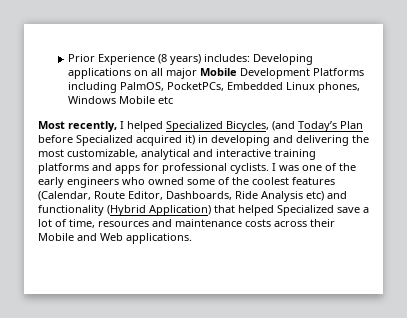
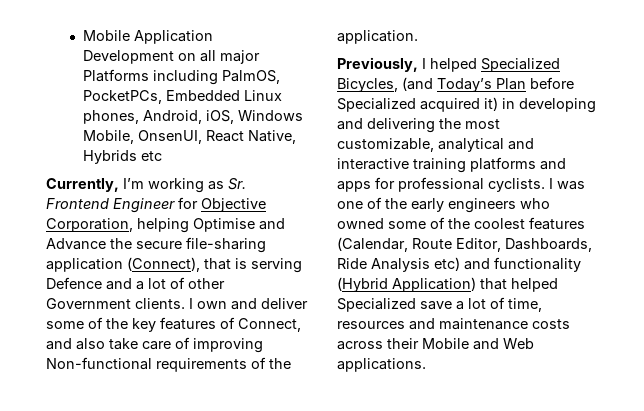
- Prior Experience (8 years) includes: Developing applications on all major Mobile Development Platforms including PalmOS, PocketPCs, Embedded Linux phones, Windows Mobile etc
- Most recently, I helped Specialized Bicycles, (and Today’s Plan before Specialized acquired it) in developing and delivering the most customizable, analytical and interactive training platforms and apps for professional cyclists.
+ Mobile Application Development on all major Platforms including PalmOS, PocketPCs, Embedded Linux phones, Android, iOS, Windows Mobile, OnsenUI, React Native, Hybrids etc
+ Currently, I’m working as Sr. Frontend Engineer for Objective Corporation, helping Optimise and Advance the secure file-sharing application (Connect), that is serving Defence and a lot of other Government clients. I own and deliver some of the key features of Connect, and also take care of improving Non-functional requirements of the application.
+ Previously, I helped Specialized Bicycles, (and Today’s Plan before Specialized acquired it) in developing and delivering the most customizable, analytical and interactive training platforms and apps for professional cyclists.

